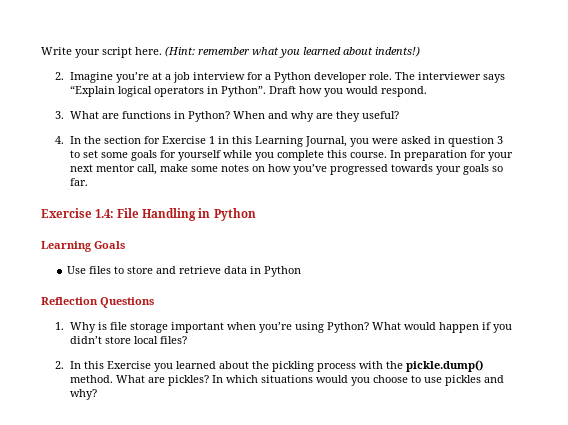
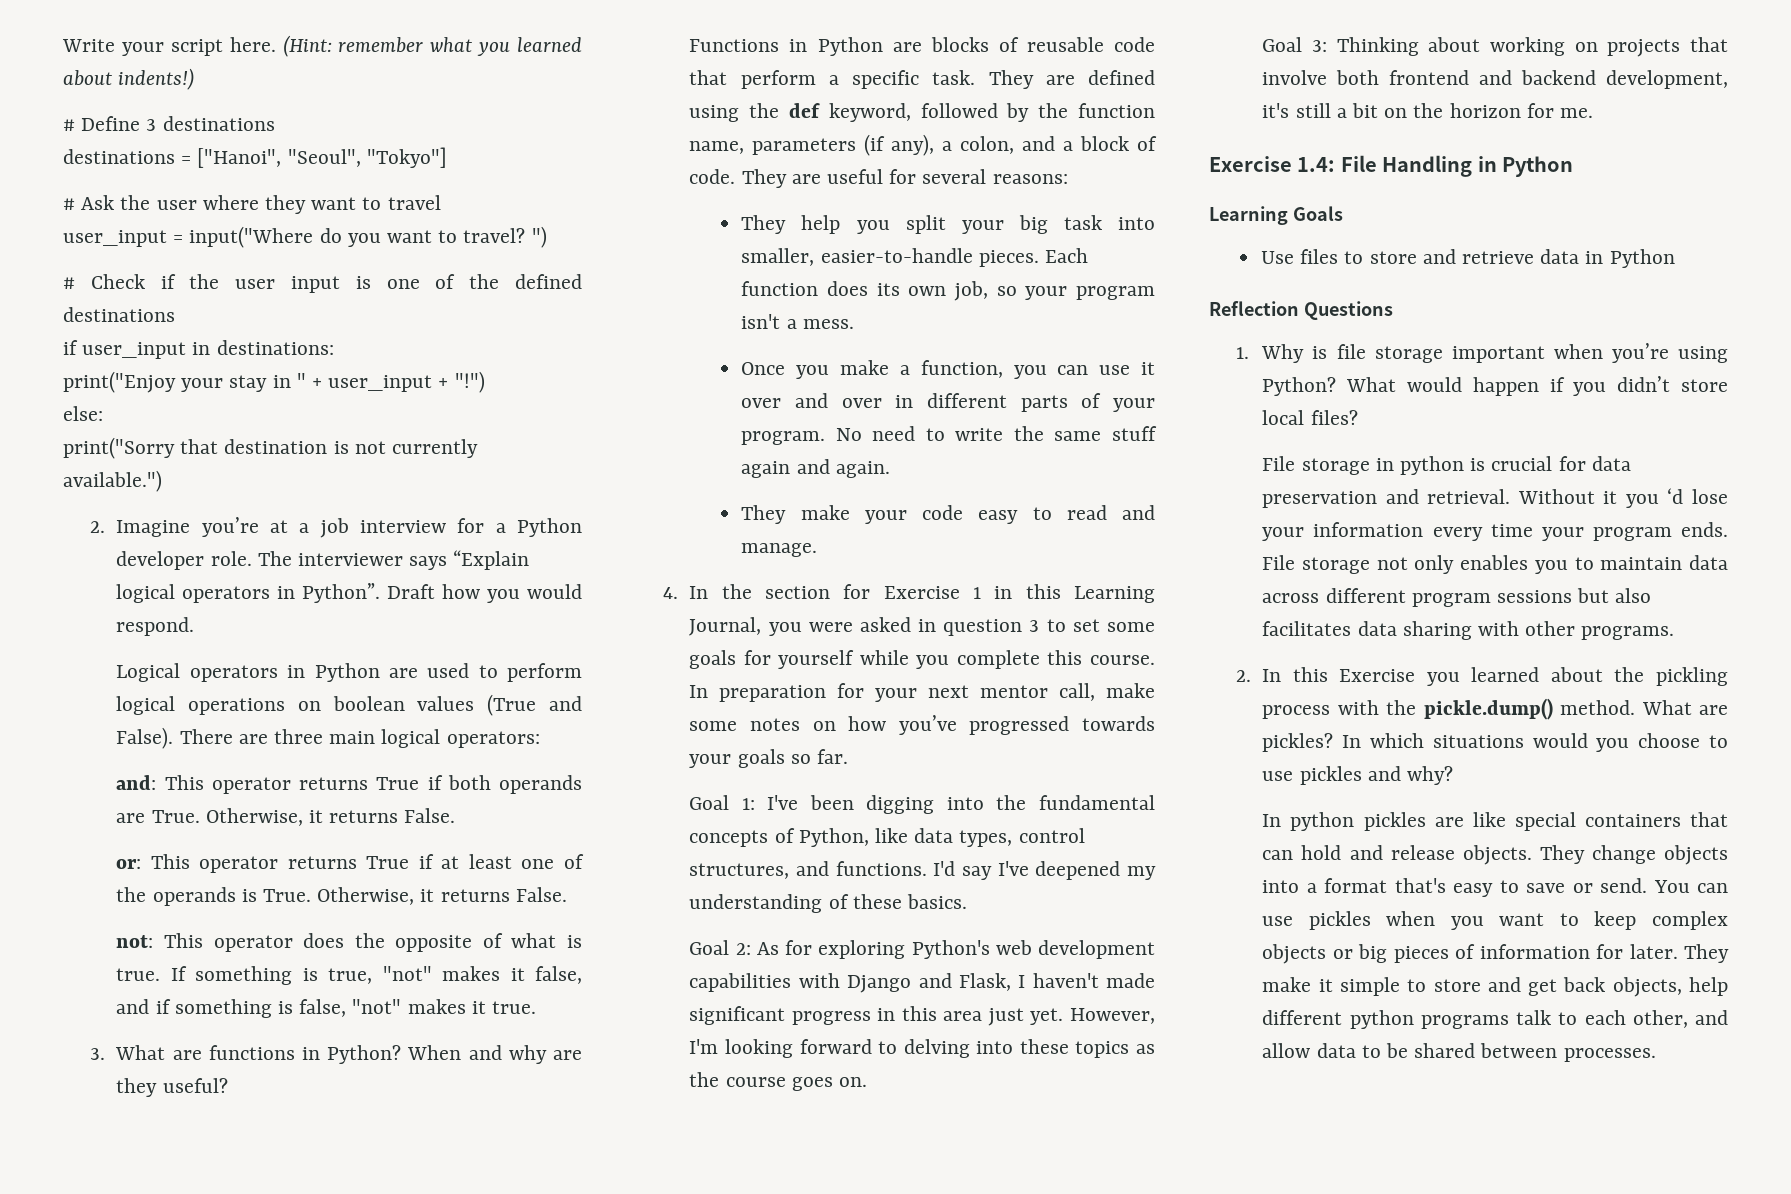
+ # Define 3 destinations
+ destinations = ["Hanoi", "Seoul", "Tokyo"]
+ # Ask the user where they want to travel
+ user_input = input("Where do you want to travel? ")
+ # Check if the user input is one of the defined destinations
+ if user_input in destinations:
+ print("Enjoy your stay in " + user_input + "!")
+ else:
+ print("Sorry that destination is not currently available.")
+ Logical operators in Python are used to perform logical operations on boolean values (True and False). There are three main logical operators:
+ and: This operator returns True if both operands are True. Otherwise, it returns False.
+ or: This operator returns True if at least one of the operands is True. Otherwise, it returns False.
+ not: This operator does the opposite of what is true. If something is true, "not" makes it false, and if something is false, "not" makes it true.
+ Functions in Python are blocks of reusable code that perform a specific task. They are defined using the def keyword, followed by the function name, parameters (if any), a colon, and a block of code. They are useful for several reasons:
+ They help you split your big task into smaller, easier-to-handle pieces. Each function does its own job, so your program isn't a mess.
+ Once you make a function, you can use it over and over in different parts of your program. No need to write the same stuff again and again.
+ They make your code easy to read and manage.
+ Goal 1: I've been digging into the fundamental concepts of Python, like data types, control structures, and functions. I'd say I've deepened my understanding of these basics.
+ Goal 2: As for exploring Python's web development capabilities with Django and Flask, I haven't made significant progress in this area just yet. However, I'm looking forward to delving into these topics as the course goes on.
+ Goal 3: Thinking about working on projects that involve both frontend and backend development, it's still a bit on the horizon for me.
+ File storage in python is crucial for data preservation and retrieval. Without it you ‘d lose your information every time your program ends. File storage not only enables you to maintain data across different program sessions but also facilitates data sharing with other programs.
+ In python pickles are like special containers that can hold and release objects. They change objects into a format that's easy to save or send. You can use pickles when you want to keep complex objects or big pieces of information for later. They make it simple to store and get back objects, help different python programs talk to each other, and allow data to be shared between processes.

